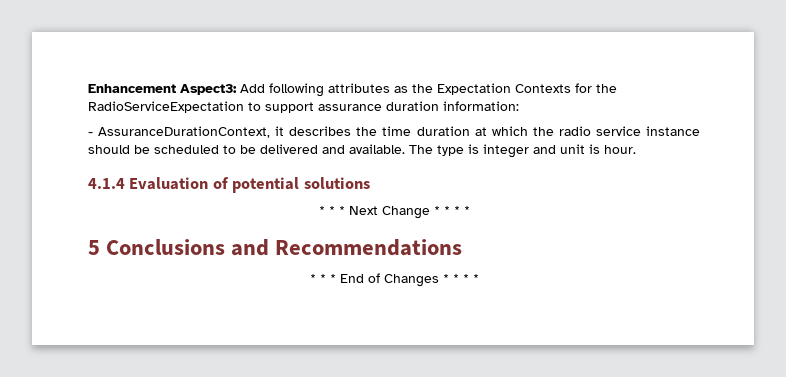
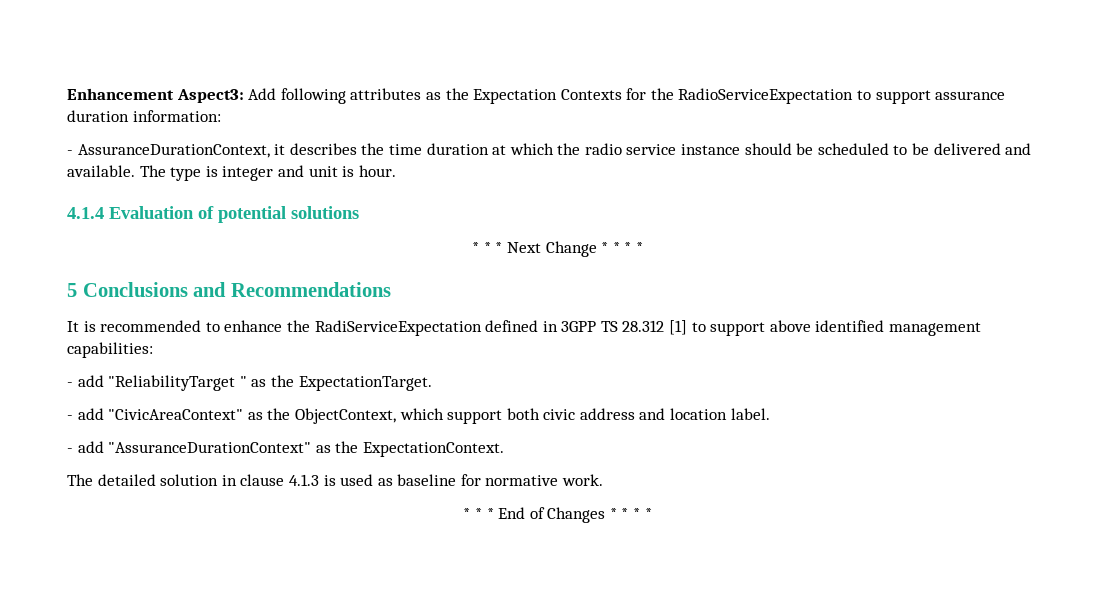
+ It is recommended to enhance the RadiServiceExpectation defined in 3GPP TS 28.312 [1] to support above identified management capabilities:
+ - add "ReliabilityTarget " as the ExpectationTarget.
+ - add "CivicAreaContext" as the ObjectContext, which support both civic address and location label.
+ - add "AssuranceDurationContext" as the ExpectationContext.
+ The detailed solution in clause 4.1.3 is used as baseline for normative work.

